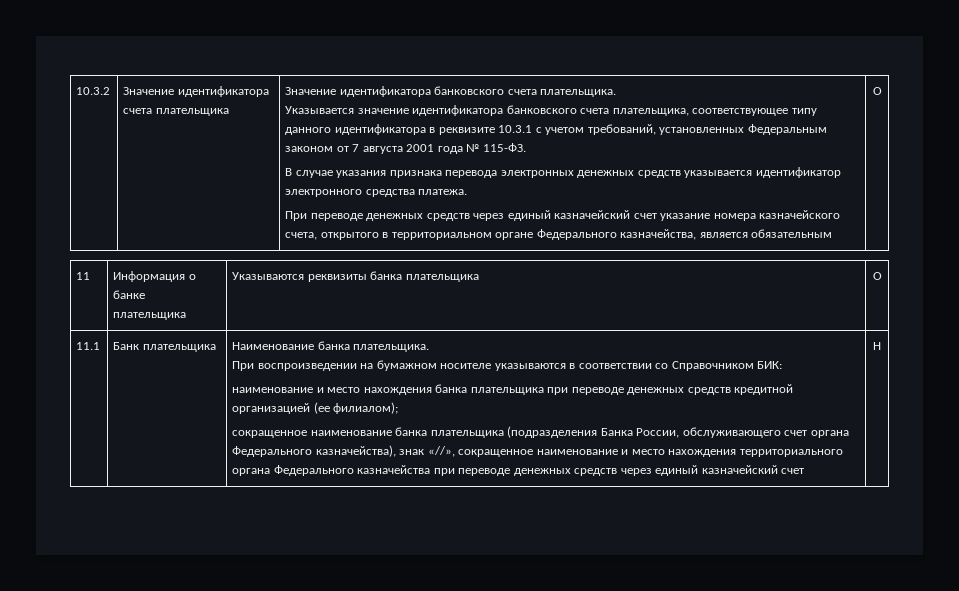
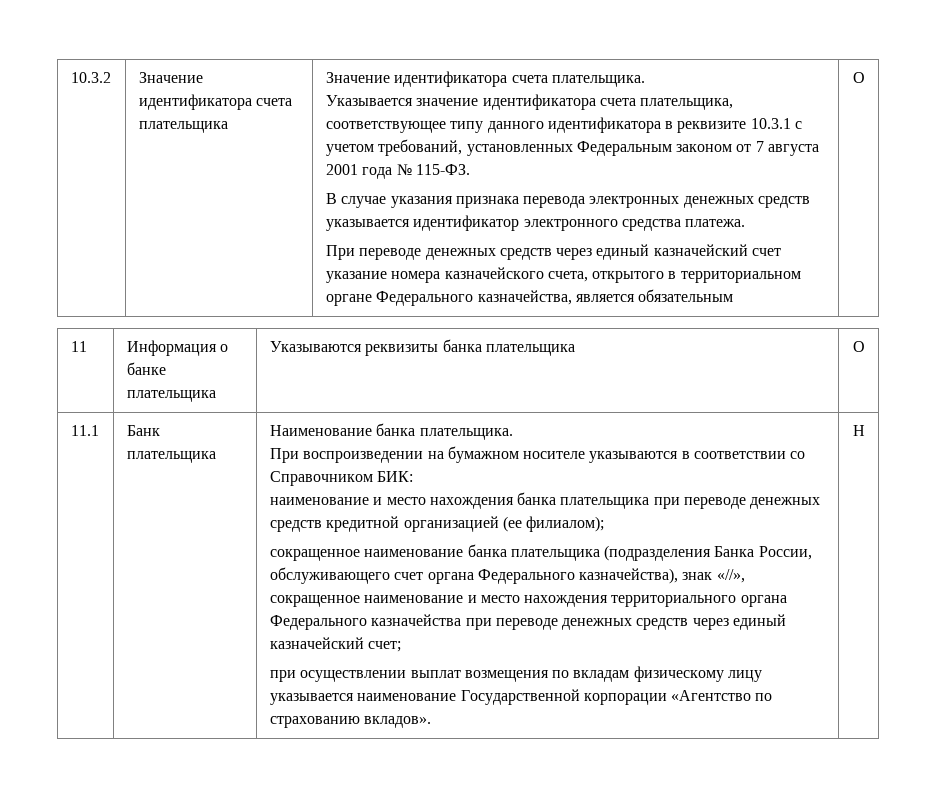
- Значение идентификатора банковского счета плательщика.
+ Значение идентификатора счета плательщика.
- Указывается значение идентификатора банковского счета плательщика, соответствующее типу данного идентификатора в реквизите 10.3.1 с учетом требований, установленных Федеральным законом от 7 августа 2001 года № 115-ФЗ.
+ Указывается значение идентификатора счета плательщика, соответствующее типу данного идентификатора в реквизите 10.3.1 с учетом требований, установленных Федеральным законом от 7 августа 2001 года № 115-ФЗ.
- сокращенное наименование банка плательщика (подразделения Банка России, обслуживающего счет органа Федерального казначейства), знак «//», сокращенное наименование и место нахождения территориального органа Федерального казначейства при переводе денежных средств через единый казначейский счет
+ сокращенное наименование банка плательщика (подразделения Банка России, обслуживающего счет органа Федерального казначейства), знак «//», сокращенное наименование и место нахождения территориального органа Федерального казначейства при переводе денежных средств через единый казначейский счет;
+ при осуществлении выплат возмещения по вкладам физическому лицу указывается наименование Государственной корпорации «Агентство по страхованию вкладов».

